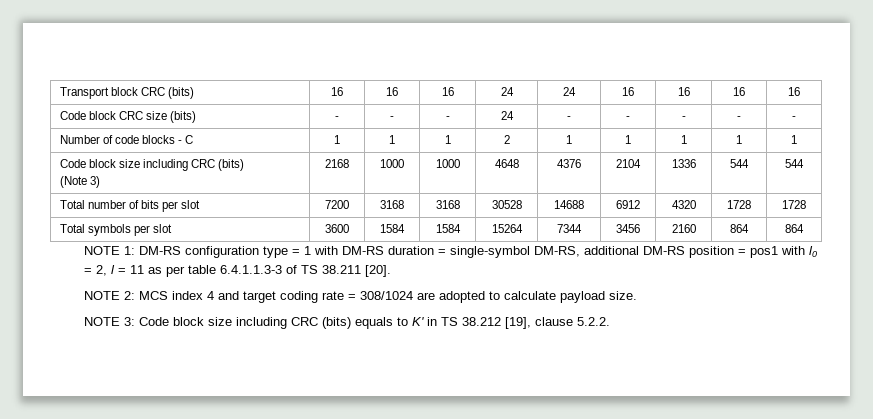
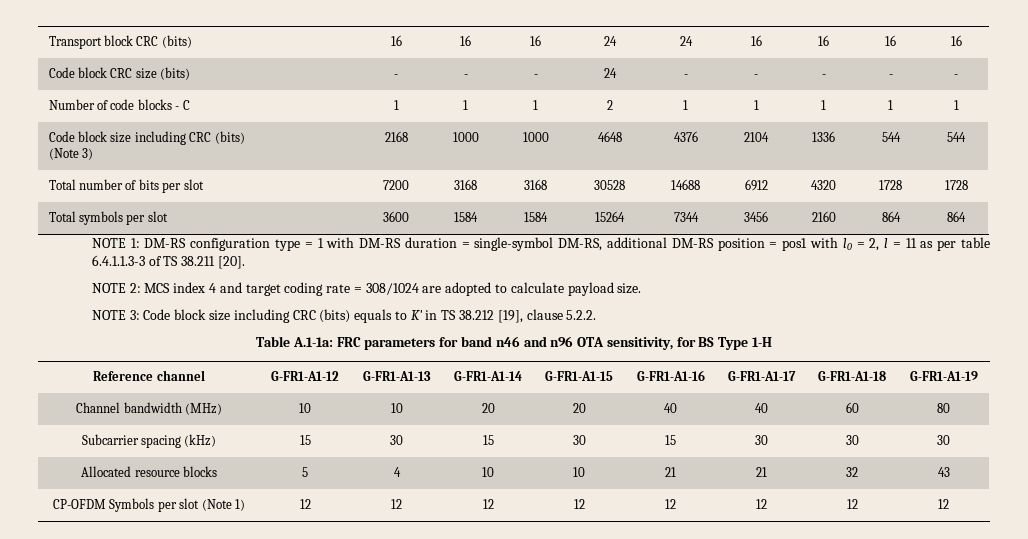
+ Table A.1-1a: FRC parameters for band n46 and n96 OTA sensitivity, for BS Type 1-H
+ Reference channel | G-FR1-A1-12 | G-FR1-A1-13 | G-FR1-A1-14 | G-FR1-A1-15 | G-FR1-A1-16 | G-FR1-A1-17 | G-FR1-A1-18 | G-FR1-A1-19
+ Channel bandwidth (MHz) | 10 | 10 | 20 | 20 | 40 | 40 | 60 | 80
+ Subcarrier spacing (kHz) | 15 | 30 | 15 | 30 | 15 | 30 | 30 | 30
+ Allocated resource blocks | 5 | 4 | 10 | 10 | 21 | 21 | 32 | 43
+ CP-OFDM Symbols per slot (Note 1) | 12 | 12 | 12 | 12 | 12 | 12 | 12 | 12

